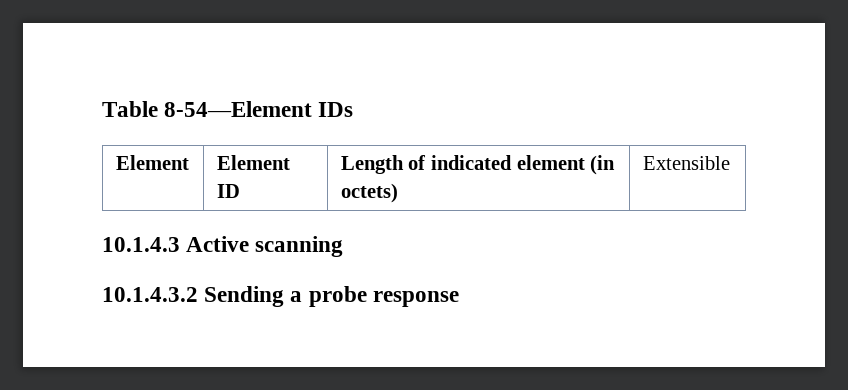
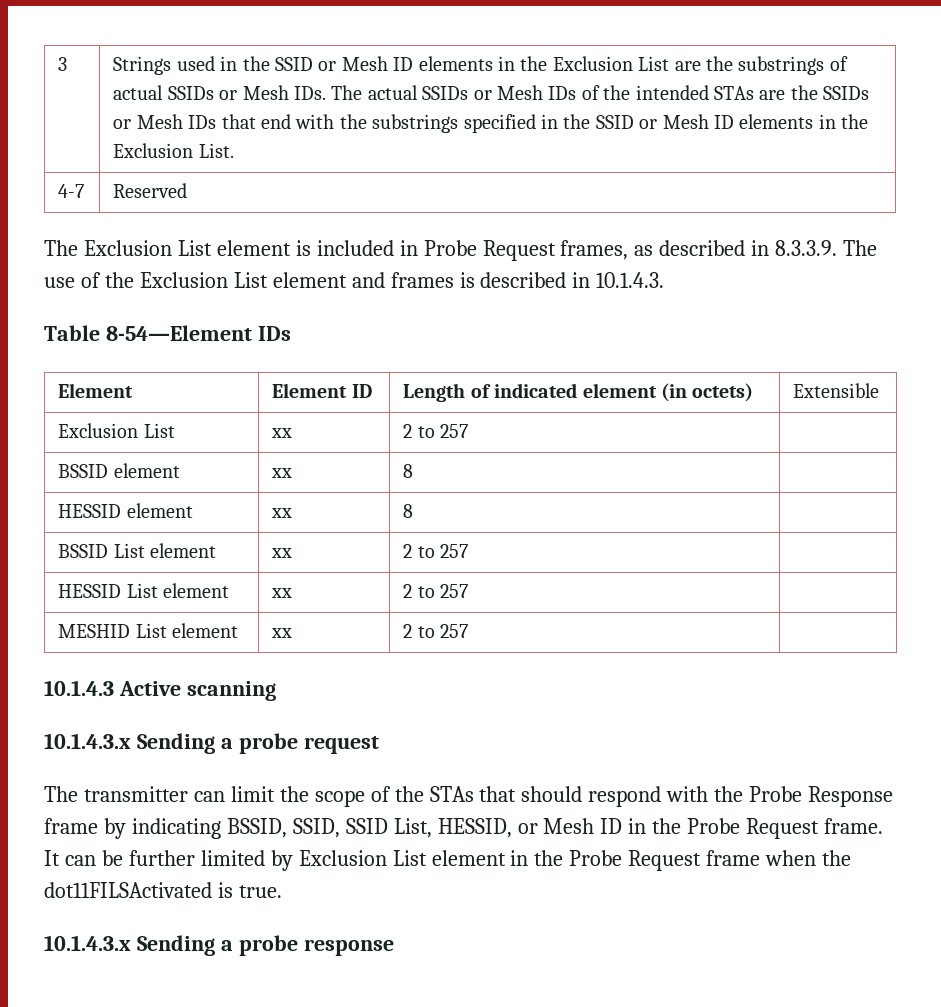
+ 3 | Strings used in the SSID or Mesh ID elements in the Exclusion List are the substrings of actual SSIDs or Mesh IDs. The actual SSIDs or Mesh IDs of the intended STAs are the SSIDs or Mesh IDs that end with the substrings specified in the SSID or Mesh ID elements in the Exclusion List.
+ 4-7 | Reserved
+ The Exclusion List element is included in Probe Request frames, as described in 8.3.3.9. The use of the Exclusion List element and frames is described in 10.1.4.3.
+ Exclusion List | xx | 2 to 257 |
+ BSSID element | xx | 8 |
+ HESSID element | xx | 8 |
+ BSSID List element | xx | 2 to 257 |
+ HESSID List element | xx | 2 to 257 |
+ MESHID List element | xx | 2 to 257 |
  10.1.4.3 Active scanning
- 10.1.4.3.2 Sending a probe response
+ 10.1.4.3.x Sending a probe request
+ The transmitter can limit the scope of the STAs that should respond with the Probe Response frame by indicating BSSID, SSID, SSID List, HESSID, or Mesh ID in the Probe Request frame. It can be further limited by Exclusion List element in the Probe Request frame when the dot11FILSActivated is true.
+ 10.1.4.3.x Sending a probe response

